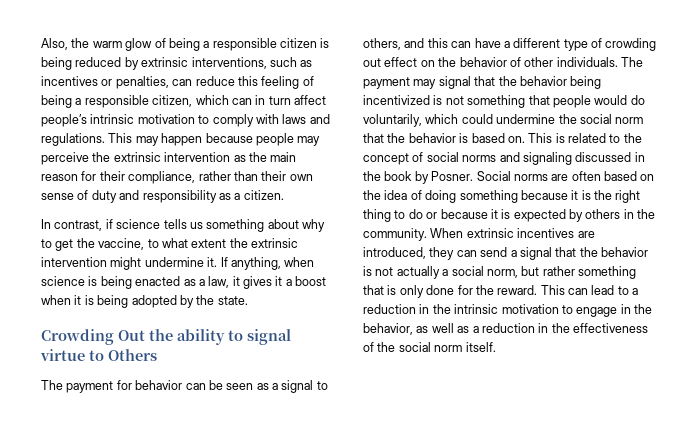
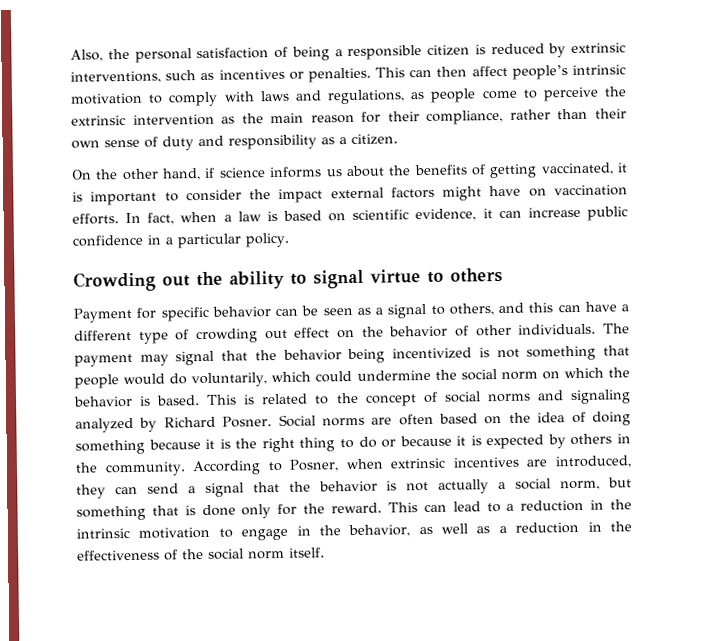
- Also, the warm glow of being a responsible citizen is being reduced by extrinsic interventions, such as incentives or penalties, can reduce this feeling of being a responsible citizen, which can in turn affect people’s intrinsic motivation to comply with laws and regulations. This may happen because people may perceive the extrinsic intervention as the main reason for their compliance, rather than their own sense of duty and responsibility as a citizen.
+ Also, the personal satisfaction of being a responsible citizen is reduced by extrinsic interventions, such as incentives or penalties. This can then affect people’s intrinsic motivation to comply with laws and regulations, as people come to perceive the extrinsic intervention as the main reason for their compliance, rather than their own sense of duty and responsibility as a citizen.
- In contrast, if science tells us something about why to get the vaccine, to what extent the extrinsic intervention might undermine it. If anything, when science is being enacted as a law, it gives it a boost when it is being adopted by the state.
+ On the other hand, if science informs us about the benefits of getting vaccinated, it is important to consider the impact external factors might have on vaccination efforts. In fact, when a law is based on scientific evidence, it can increase public confidence in a particular policy.
- Crowding Out the ability to signal virtue to Others
- The payment for behavior can be seen as a signal to others, and this can have a different type of crowding out effect on the behavior of other individuals.
+ Crowding out the ability to signal virtue to others
+ Payment for specific behavior can be seen as a signal to others, and this can have a different type of crowding out effect on the behavior of other individuals.
- The payment may signal that the behavior being incentivized is not something that people would do voluntarily, which could undermine the social norm that the behavior is based on.
+ The payment may signal that the behavior being incentivized is not something that people would do voluntarily, which could undermine the social norm on which the behavior is based.
- This is related to the concept of social norms and signaling discussed in the book by Posner.
+ This is related to the concept of social norms and signaling analyzed by Richard Posner.
- When extrinsic incentives are introduced, they can send a signal that the behavior is not actually a social norm, but rather something that is only done for the reward.
+ According to Posner, when extrinsic incentives are introduced, they can send a signal that the behavior is not actually a social norm, but something that is done only for the reward.

